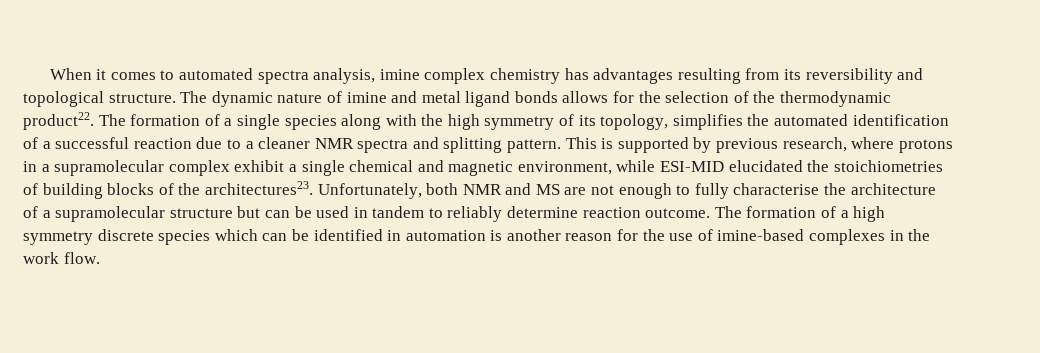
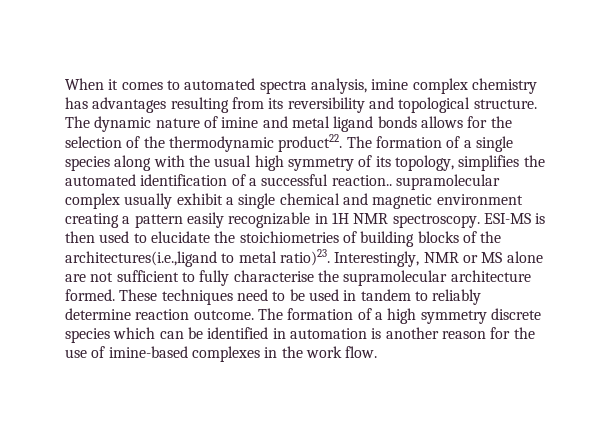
- The formation of a single species along with the high symmetry of its topology, simplifies the automated identification of a successful reaction due to a cleaner NMR spectra and splitting pattern. This is supported by previous research, where protons in a supramolecular complex exhibit a single chemical and magnetic environment, while ESI-MID elucidated the stoichiometries of building blocks of the architectures23. Unfortunately, both NMR and MS are not enough to fully characterise the architecture of a supramolecular structure but can be used in tandem to reliably determine reaction outcome.
+ The formation of a single species along with the usual high symmetry of its topology, simplifies the automated identification of a successful reaction.. supramolecular complex usually exhibit a single chemical and magnetic environment creating a pattern easily recognizable in 1H NMR spectroscopy. ESI-MS is then used to elucidate the stoichiometries of building blocks of the architectures(i.e.,ligand to metal ratio)23. Interestingly, NMR or MS alone are not sufficient to fully characterise the supramolecular architecture formed. These techniques need to be used in tandem to reliably determine reaction outcome.

